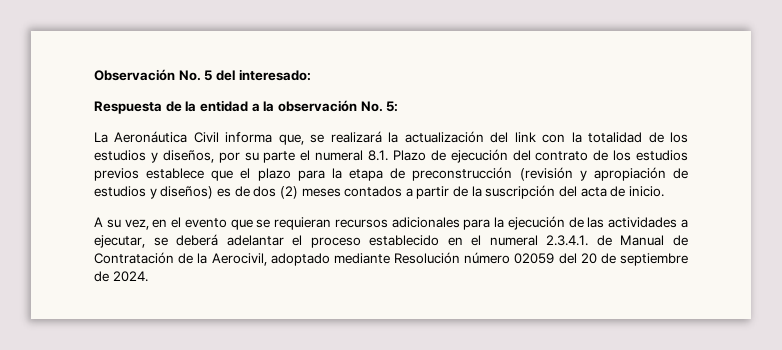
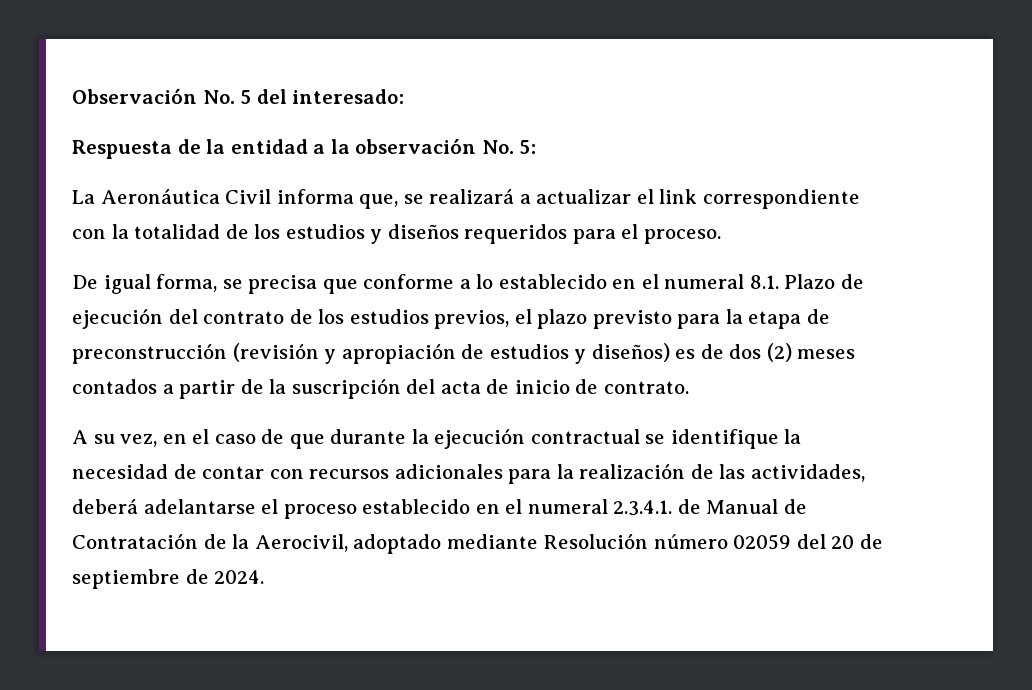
- La Aeronáutica Civil informa que, se realizará la actualización del link con la totalidad de los estudios y diseños, por su parte el numeral 8.1. Plazo de ejecución del contrato de los estudios previos establece que el plazo para la etapa de preconstrucción (revisión y apropiación de estudios y diseños) es de dos (2) meses contados a partir de la suscripción del acta de inicio.
+ La Aeronáutica Civil informa que, se realizará a actualizar el link correspondiente con la totalidad de los estudios y diseños requeridos para el proceso.
+ De igual forma, se precisa que conforme a lo establecido en el numeral 8.1. Plazo de ejecución del contrato de los estudios previos, el plazo previsto para la etapa de preconstrucción (revisión y apropiación de estudios y diseños) es de dos (2) meses contados a partir de la suscripción del acta de inicio de contrato.
- A su vez, en el evento que se requieran recursos adicionales para la ejecución de las actividades a ejecutar, se deberá adelantar el proceso establecido en el numeral 2.3.4.1. de Manual de Contratación de la Aerocivil, adoptado mediante Resolución número 02059 del 20 de septiembre de 2024.
+ A su vez, en el caso de que durante la ejecución contractual se identifique la necesidad de contar con recursos adicionales para la realización de las actividades, deberá adelantarse el proceso establecido en el numeral 2.3.4.1. de Manual de Contratación de la Aerocivil, adoptado mediante Resolución número 02059 del 20 de septiembre de 2024.

